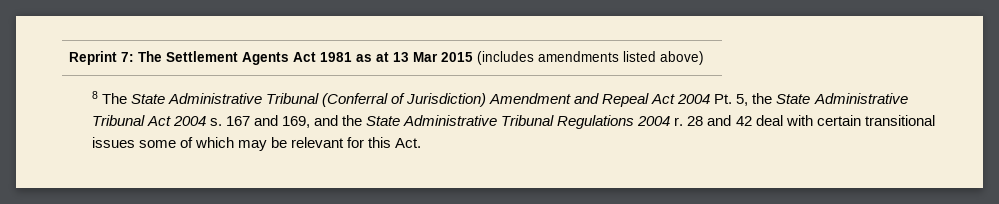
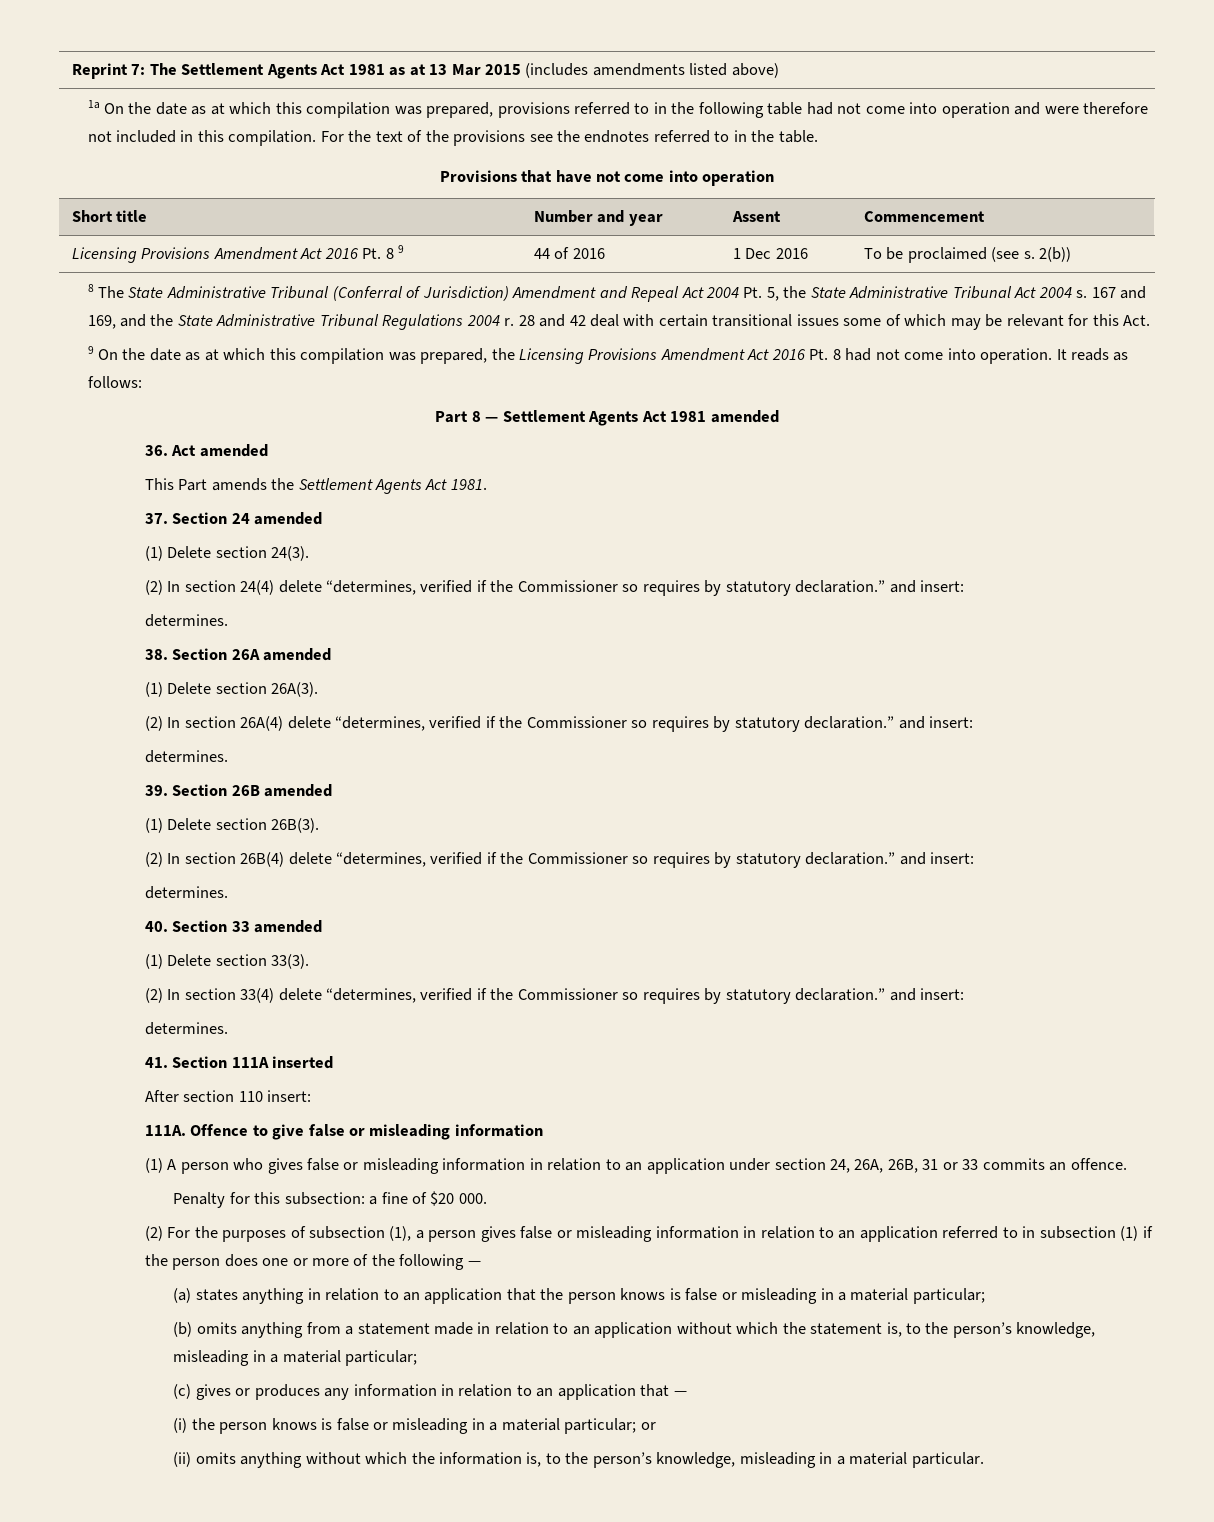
+ 1a On the date as at which this compilation was prepared, provisions referred to in the following table had not come into operation and were therefore not included in this compilation. For the text of the provisions see the endnotes referred to in the table.
+ Provisions that have not come into operation
+ Short title | Number and year | Assent | Commencement
+ Licensing Provisions Amendment Act 2016 Pt. 8 9 | 44 of 2016 | 1 Dec 2016 | To be proclaimed (see s. 2(b))
+ 9 On the date as at which this compilation was prepared, the Licensing Provisions Amendment Act 2016 Pt. 8 had not come into operation. It reads as follows:
+ Part 8 — Settlement Agents Act 1981 amended
+ 36. Act amended
+ This Part amends the Settlement Agents Act 1981.
+ 37. Section 24 amended
+ (1) Delete section 24(3).
+ (2) In section 24(4) delete “determines, verified if the Commissioner so requires by statutory declaration.” and insert:
+ determines.
+ 38. Section 26A amended
+ (1) Delete section 26A(3).
+ (2) In section 26A(4) delete “determines, verified if the Commissioner so requires by statutory declaration.” and insert:
+ determines.
+ 39. Section 26B amended
+ (1) Delete section 26B(3).
+ (2) In section 26B(4) delete “determines, verified if the Commissioner so requires by statutory declaration.” and insert:
+ determines.
+ 40. Section 33 amended
+ (1) Delete section 33(3).
+ (2) In section 33(4) delete “determines, verified if the Commissioner so requires by statutory declaration.” and insert:
+ determines.
+ 41. Section 111A inserted
+ After section 110 insert:
+ 111A. Offence to give false or misleading information
+ (1) A person who gives false or misleading information in relation to an application under section 24, 26A, 26B, 31 or 33 commits an offence.
+ Penalty for this subsection: a fine of $20 000.
+ (2) For the purposes of subsection (1), a person gives false or misleading information in relation to an application referred to in subsection (1) if the person does one or more of the following —
+ (a) states anything in relation to an application that the person knows is false or misleading in a material particular;
+ (b) omits anything from a statement made in relation to an application without which the statement is, to the person’s knowledge, misleading in a material particular;
+ (c) gives or produces any information in relation to an application that —
+ (i) the person knows is false or misleading in a material particular; or
+ (ii) omits anything without which the information is, to the person’s knowledge, misleading in a material particular.

